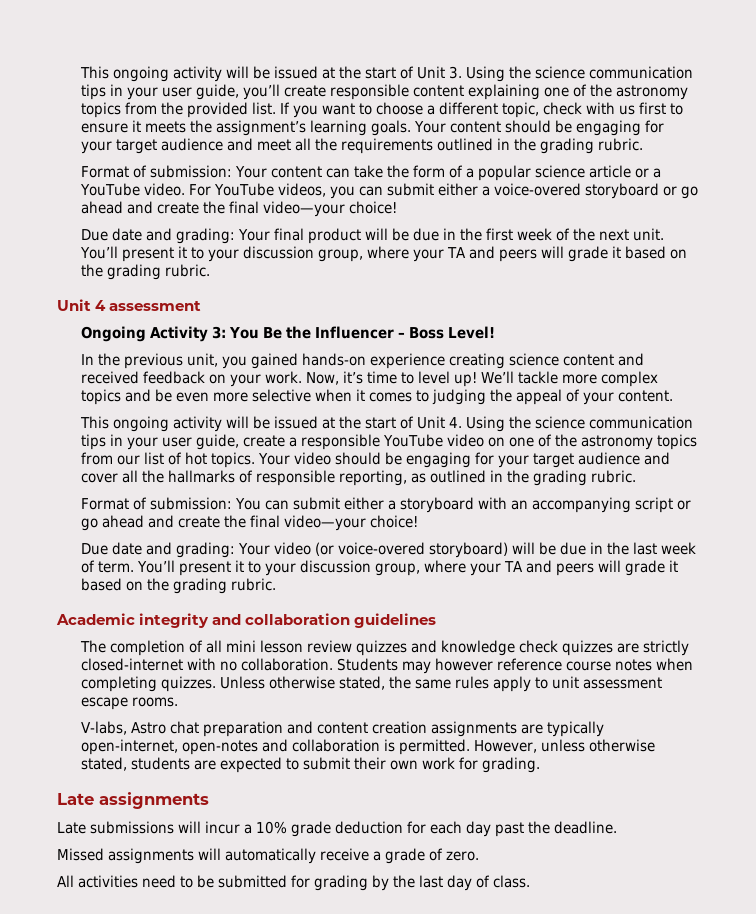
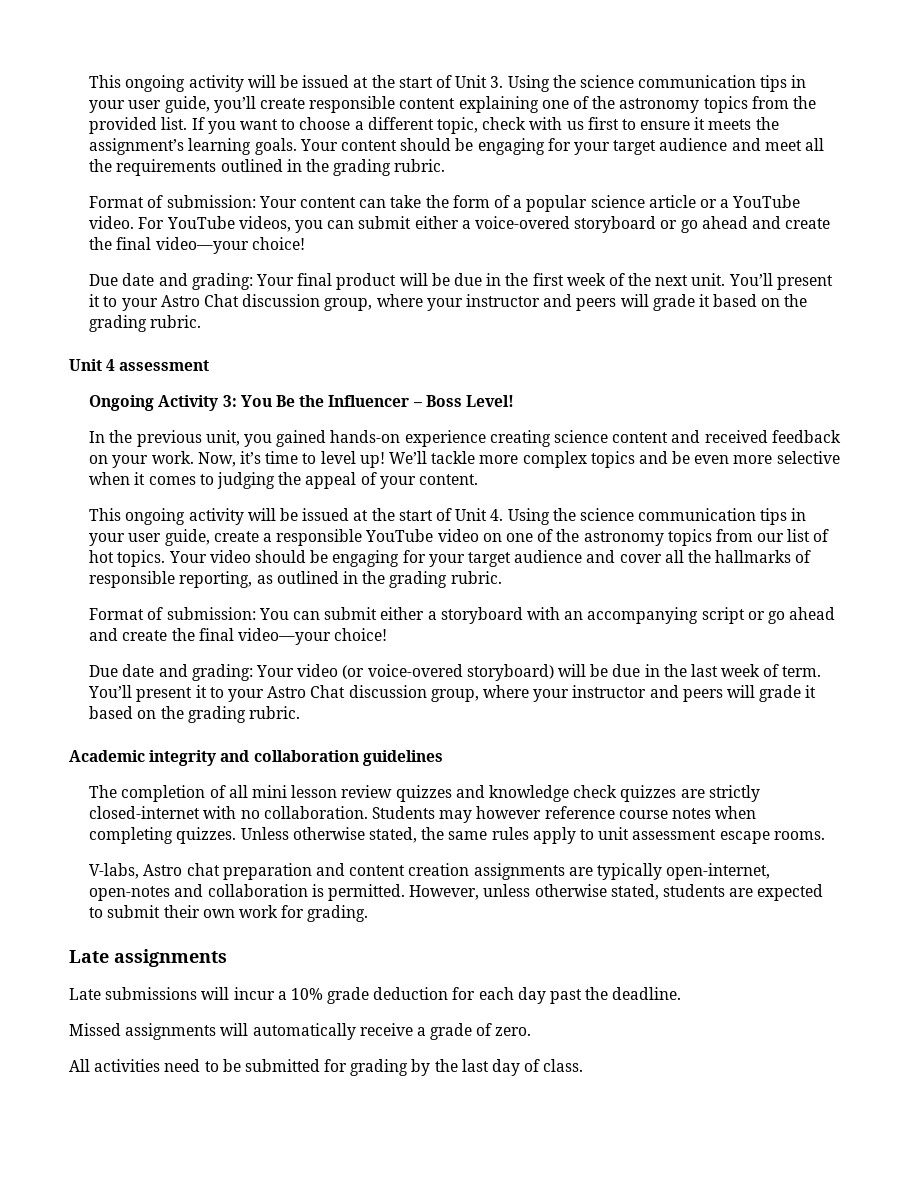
- Due date and grading: Your final product will be due in the first week of the next unit. You’ll present it to your discussion group, where your TA and peers will grade it based on the grading rubric.
+ Due date and grading: Your final product will be due in the first week of the next unit. You’ll present it to your Astro Chat discussion group, where your instructor and peers will grade it based on the grading rubric.
- Due date and grading: Your video (or voice-overed storyboard) will be due in the last week of term. You’ll present it to your discussion group, where your TA and peers will grade it based on the grading rubric.
+ Due date and grading: Your video (or voice-overed storyboard) will be due in the last week of term. You’ll present it to your Astro Chat discussion group, where your instructor and peers will grade it based on the grading rubric.

